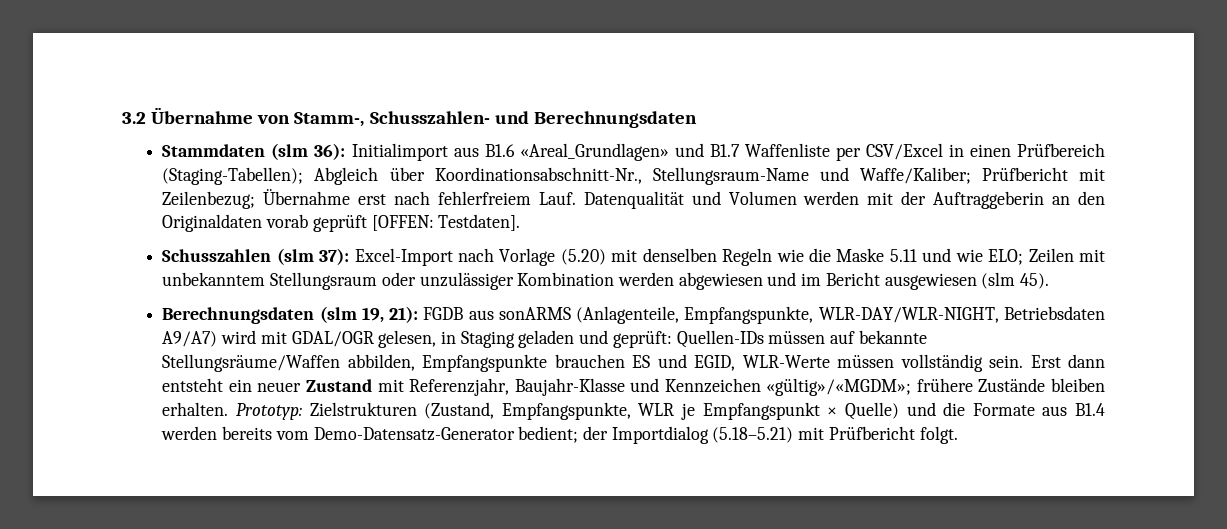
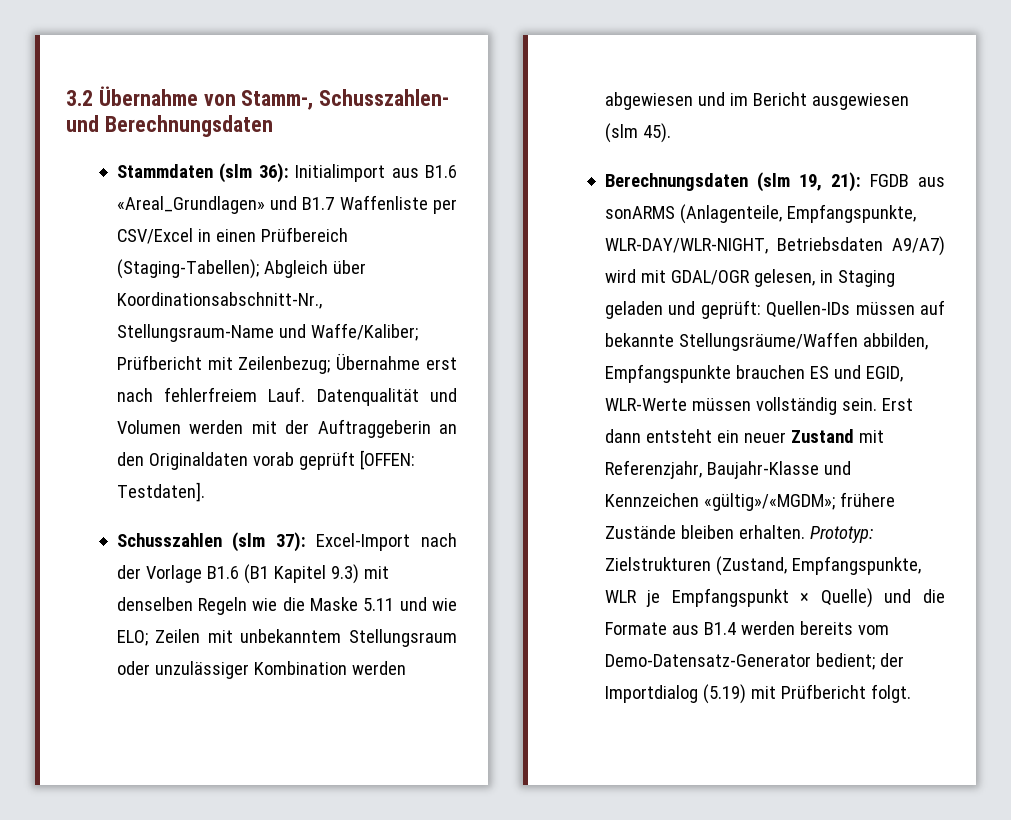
- Schusszahlen (slm 37): Excel-Import nach Vorlage (5.20) mit denselben Regeln wie die Maske 5.11 und wie ELO; Zeilen mit unbekanntem Stellungsraum oder unzulässiger Kombination werden abgewiesen und im Bericht ausgewiesen (slm 45).
+ Schusszahlen (slm 37): Excel-Import nach der Vorlage B1.6 (B1 Kapitel 9.3) mit denselben Regeln wie die Maske 5.11 und wie ELO; Zeilen mit unbekanntem Stellungsraum oder unzulässiger Kombination werden abgewiesen und im Bericht ausgewiesen (slm 45).
- Prototyp: Zielstrukturen (Zustand, Empfangspunkte, WLR je Empfangspunkt × Quelle) und die Formate aus B1.4 werden bereits vom Demo-Datensatz-Generator bedient; der Importdialog (5.18–5.21) mit Prüfbericht folgt.
+ Prototyp: Zielstrukturen (Zustand, Empfangspunkte, WLR je Empfangspunkt × Quelle) und die Formate aus B1.4 werden bereits vom Demo-Datensatz-Generator bedient; der Importdialog (5.19) mit Prüfbericht folgt.

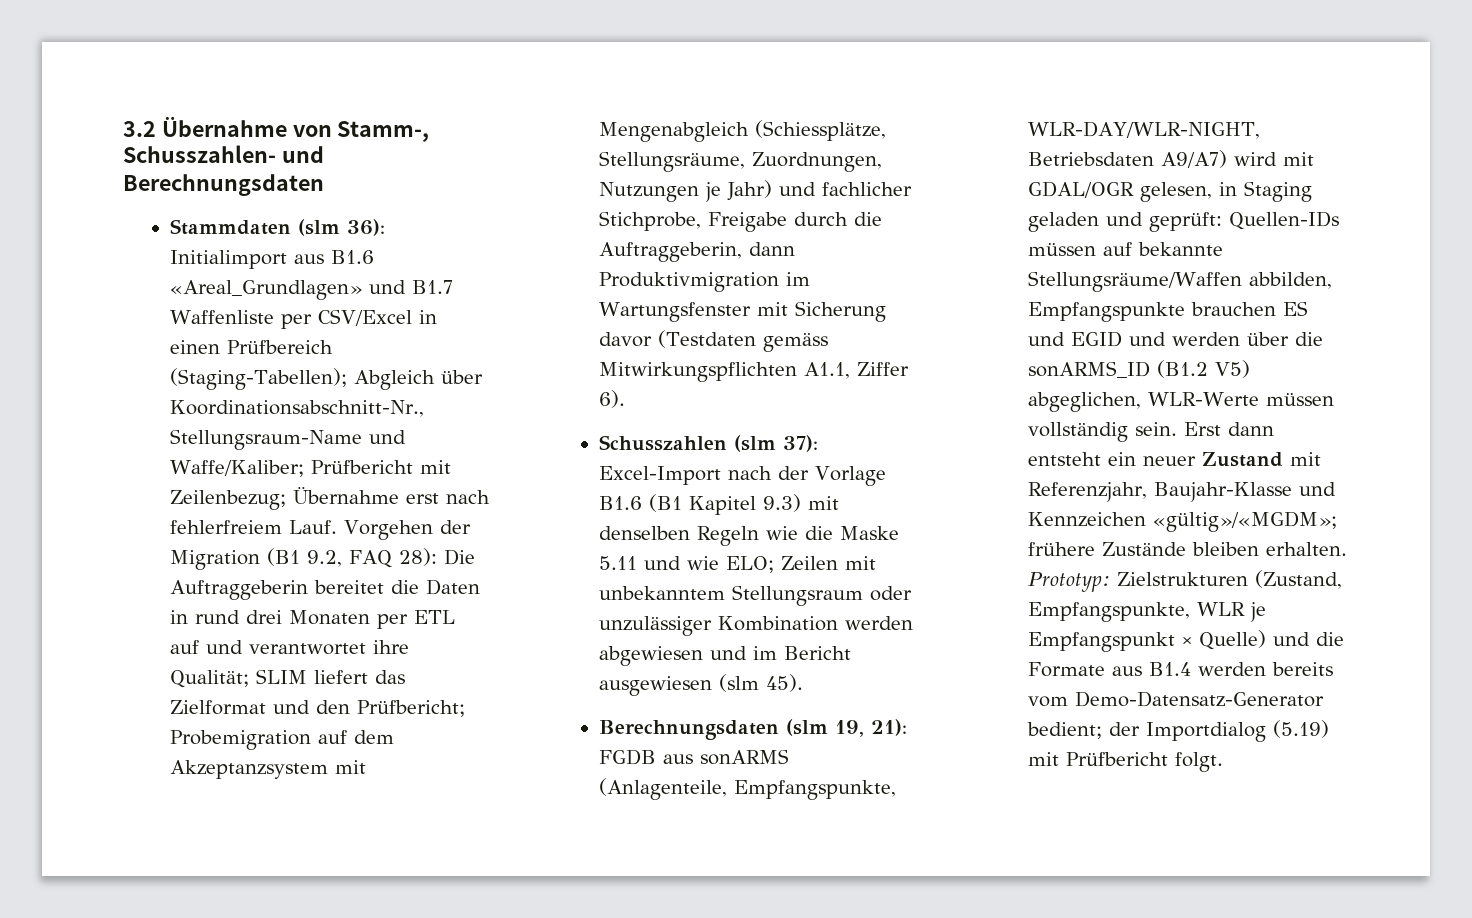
- Datenqualität und Volumen werden mit der Auftraggeberin an den Originaldaten vorab geprüft [OFFEN: Testdaten].
+ Vorgehen der Migration (B1 9.2, FAQ 28): Die Auftraggeberin bereitet die Daten in rund drei Monaten per ETL auf und verantwortet ihre Qualität; SLIM liefert das Zielformat und den Prüfbericht; Probemigration auf dem Akzeptanzsystem mit Mengenabgleich (Schiessplätze, Stellungsräume, Zuordnungen, Nutzungen je Jahr) und fachlicher Stichprobe, Freigabe durch die Auftraggeberin, dann Produktivmigration im Wartungsfenster mit Sicherung davor (Testdaten gemäss Mitwirkungspflichten A1.1, Ziffer 6).
- Berechnungsdaten (slm 19, 21): FGDB aus sonARMS (Anlagenteile, Empfangspunkte, WLR-DAY/WLR-NIGHT, Betriebsdaten A9/A7) wird mit GDAL/OGR gelesen, in Staging geladen und geprüft: Quellen-IDs müssen auf bekannte Stellungsräume/Waffen abbilden, Empfangspunkte brauchen ES und EGID, WLR-Werte müssen vollständig sein.
+ Berechnungsdaten (slm 19, 21): FGDB aus sonARMS (Anlagenteile, Empfangspunkte, WLR-DAY/WLR-NIGHT, Betriebsdaten A9/A7) wird mit GDAL/OGR gelesen, in Staging geladen und geprüft: Quellen-IDs müssen auf bekannte Stellungsräume/Waffen abbilden, Empfangspunkte brauchen ES und EGID und werden über die sonARMS_ID (B1.2 V5) abgeglichen, WLR-Werte müssen vollständig sein.

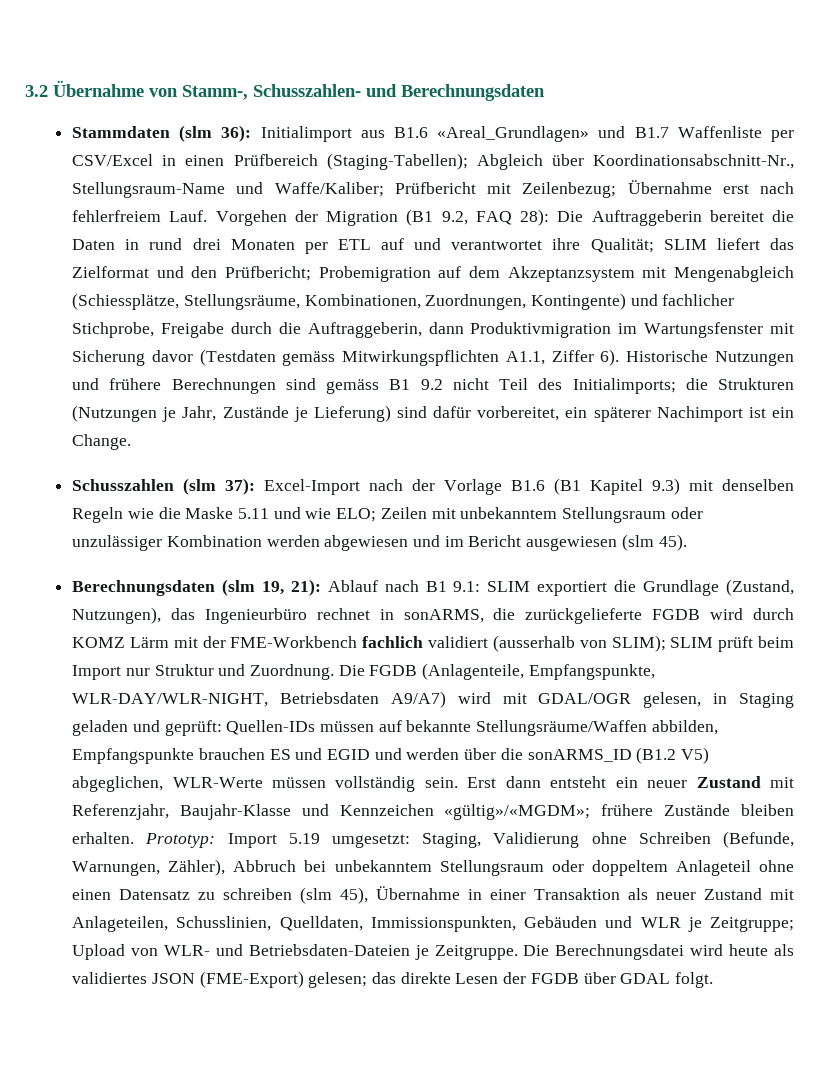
- Vorgehen der Migration (B1 9.2, FAQ 28): Die Auftraggeberin bereitet die Daten in rund drei Monaten per ETL auf und verantwortet ihre Qualität; SLIM liefert das Zielformat und den Prüfbericht; Probemigration auf dem Akzeptanzsystem mit Mengenabgleich (Schiessplätze, Stellungsräume, Zuordnungen, Nutzungen je Jahr) und fachlicher Stichprobe, Freigabe durch die Auftraggeberin, dann Produktivmigration im Wartungsfenster mit Sicherung davor (Testdaten gemäss Mitwirkungspflichten A1.1, Ziffer 6).
+ Vorgehen der Migration (B1 9.2, FAQ 28): Die Auftraggeberin bereitet die Daten in rund drei Monaten per ETL auf und verantwortet ihre Qualität; SLIM liefert das Zielformat und den Prüfbericht; Probemigration auf dem Akzeptanzsystem mit Mengenabgleich (Schiessplätze, Stellungsräume, Kombinationen, Zuordnungen, Kontingente) und fachlicher Stichprobe, Freigabe durch die Auftraggeberin, dann Produktivmigration im Wartungsfenster mit Sicherung davor (Testdaten gemäss Mitwirkungspflichten A1.1, Ziffer 6). Historische Nutzungen und frühere Berechnungen sind gemäss B1 9.2 nicht Teil des Initialimports; die Strukturen (Nutzungen je Jahr, Zustände je Lieferung) sind dafür vorbereitet, ein späterer Nachimport ist ein Change.
- Berechnungsdaten (slm 19, 21): FGDB aus sonARMS (Anlagenteile, Empfangspunkte, WLR-DAY/WLR-NIGHT, Betriebsdaten A9/A7) wird mit GDAL/OGR gelesen, in Staging geladen und geprüft: Quellen-IDs müssen auf bekannte Stellungsräume/Waffen abbilden, Empfangspunkte brauchen ES und EGID und werden über die sonARMS_ID (B1.2 V5) abgeglichen, WLR-Werte müssen vollständig sein.
+ Berechnungsdaten (slm 19, 21): Ablauf nach B1 9.1: SLIM exportiert die Grundlage (Zustand, Nutzungen), das Ingenieurbüro rechnet in sonARMS, die zurückgelieferte FGDB wird durch KOMZ Lärm mit der FME-Workbench fachlich validiert (ausserhalb von SLIM); SLIM prüft beim Import nur Struktur und Zuordnung. Die FGDB (Anlagenteile, Empfangspunkte, WLR-DAY/WLR-NIGHT, Betriebsdaten A9/A7) wird mit GDAL/OGR gelesen, in Staging geladen und geprüft: Quellen-IDs müssen auf bekannte Stellungsräume/Waffen abbilden, Empfangspunkte brauchen ES und EGID und werden über die sonARMS_ID (B1.2 V5) abgeglichen, WLR-Werte müssen vollständig sein.
- Prototyp: Zielstrukturen (Zustand, Empfangspunkte, WLR je Empfangspunkt × Quelle) und die Formate aus B1.4 werden bereits vom Demo-Datensatz-Generator bedient; der Importdialog (5.19) mit Prüfbericht folgt.
+ Prototyp: Import 5.19 umgesetzt: Staging, Validierung ohne Schreiben (Befunde, Warnungen, Zähler), Abbruch bei unbekanntem Stellungsraum oder doppeltem Anlageteil ohne einen Datensatz zu schreiben (slm 45), Übernahme in einer Transaktion als neuer Zustand mit Anlageteilen, Schusslinien, Quelldaten, Immissionspunkten, Gebäuden und WLR je Zeitgruppe; Upload von WLR- und Betriebsdaten-Dateien je Zeitgruppe. Die Berechnungsdatei wird heute als validiertes JSON (FME-Export) gelesen; das direkte Lesen der FGDB über GDAL folgt.

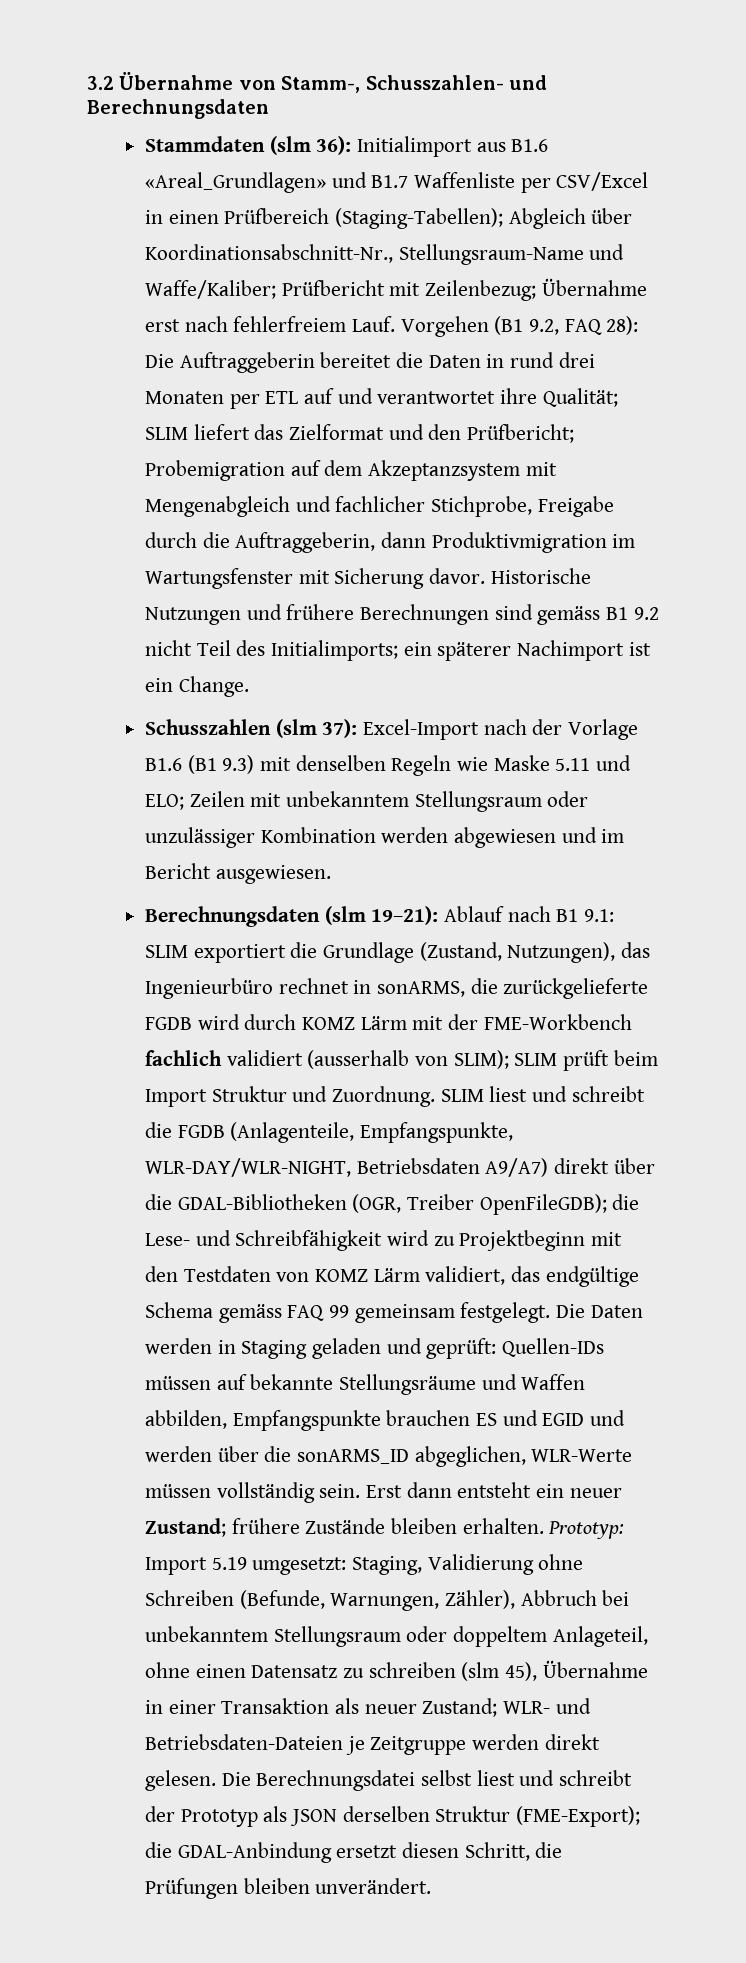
- Vorgehen der Migration (B1 9.2, FAQ 28): Die Auftraggeberin bereitet die Daten in rund drei Monaten per ETL auf und verantwortet ihre Qualität; SLIM liefert das Zielformat und den Prüfbericht; Probemigration auf dem Akzeptanzsystem mit Mengenabgleich (Schiessplätze, Stellungsräume, Kombinationen, Zuordnungen, Kontingente) und fachlicher Stichprobe, Freigabe durch die Auftraggeberin, dann Produktivmigration im Wartungsfenster mit Sicherung davor (Testdaten gemäss Mitwirkungspflichten A1.1, Ziffer 6).
+ Vorgehen (B1 9.2, FAQ 28): Die Auftraggeberin bereitet die Daten in rund drei Monaten per ETL auf und verantwortet ihre Qualität; SLIM liefert das Zielformat und den Prüfbericht; Probemigration auf dem Akzeptanzsystem mit Mengenabgleich und fachlicher Stichprobe, Freigabe durch die Auftraggeberin, dann Produktivmigration im Wartungsfenster mit Sicherung davor.
- Historische Nutzungen und frühere Berechnungen sind gemäss B1 9.2 nicht Teil des Initialimports; die Strukturen (Nutzungen je Jahr, Zustände je Lieferung) sind dafür vorbereitet, ein späterer Nachimport ist ein Change.
+ Historische Nutzungen und frühere Berechnungen sind gemäss B1 9.2 nicht Teil des Initialimports; ein späterer Nachimport ist ein Change.
- Schusszahlen (slm 37): Excel-Import nach der Vorlage B1.6 (B1 Kapitel 9.3) mit denselben Regeln wie die Maske 5.11 und wie ELO; Zeilen mit unbekanntem Stellungsraum oder unzulässiger Kombination werden abgewiesen und im Bericht ausgewiesen (slm 45).
+ Schusszahlen (slm 37): Excel-Import nach der Vorlage B1.6 (B1 9.3) mit denselben Regeln wie Maske 5.11 und ELO; Zeilen mit unbekanntem Stellungsraum oder unzulässiger Kombination werden abgewiesen und im Bericht ausgewiesen.
- Berechnungsdaten (slm 19, 21): Ablauf nach B1 9.1: SLIM exportiert die Grundlage (Zustand, Nutzungen), das Ingenieurbüro rechnet in sonARMS, die zurückgelieferte FGDB wird durch KOMZ Lärm mit der FME-Workbench fachlich validiert (ausserhalb von SLIM); SLIM prüft beim Import nur Struktur und Zuordnung.
+ Berechnungsdaten (slm 19–21): Ablauf nach B1 9.1: SLIM exportiert die Grundlage (Zustand, Nutzungen), das Ingenieurbüro rechnet in sonARMS, die zurückgelieferte FGDB wird durch KOMZ Lärm mit der FME-Workbench fachlich validiert (ausserhalb von SLIM); SLIM prüft beim Import Struktur und Zuordnung.
- Die FGDB (Anlagenteile, Empfangspunkte, WLR-DAY/WLR-NIGHT, Betriebsdaten A9/A7) wird mit GDAL/OGR gelesen, in Staging geladen und geprüft: Quellen-IDs müssen auf bekannte Stellungsräume/Waffen abbilden, Empfangspunkte brauchen ES und EGID und werden über die sonARMS_ID (B1.2 V5) abgeglichen, WLR-Werte müssen vollständig sein.
+ SLIM liest und schreibt die FGDB (Anlagenteile, Empfangspunkte, WLR-DAY/WLR-NIGHT, Betriebsdaten A9/A7) direkt über die GDAL-Bibliotheken (OGR, Treiber OpenFileGDB); die Lese- und Schreibfähigkeit wird zu Projektbeginn mit den Testdaten von KOMZ Lärm validiert, das endgültige Schema gemäss FAQ 99 gemeinsam festgelegt. Die Daten werden in Staging geladen und geprüft: Quellen-IDs müssen auf bekannte Stellungsräume und Waffen abbilden, Empfangspunkte brauchen ES und EGID und werden über die sonARMS_ID abgeglichen, WLR-Werte müssen vollständig sein.
- Erst dann entsteht ein neuer Zustand mit Referenzjahr, Baujahr-Klasse und Kennzeichen «gültig»/«MGDM»; frühere Zustände bleiben erhalten.
+ Erst dann entsteht ein neuer Zustand; frühere Zustände bleiben erhalten.
- Prototyp: Import 5.19 umgesetzt: Staging, Validierung ohne Schreiben (Befunde, Warnungen, Zähler), Abbruch bei unbekanntem Stellungsraum oder doppeltem Anlageteil ohne einen Datensatz zu schreiben (slm 45), Übernahme in einer Transaktion als neuer Zustand mit Anlageteilen, Schusslinien, Quelldaten, Immissionspunkten, Gebäuden und WLR je Zeitgruppe; Upload von WLR- und Betriebsdaten-Dateien je Zeitgruppe. Die Berechnungsdatei wird heute als validiertes JSON (FME-Export) gelesen; das direkte Lesen der FGDB über GDAL folgt.
+ Prototyp: Import 5.19 umgesetzt: Staging, Validierung ohne Schreiben (Befunde, Warnungen, Zähler), Abbruch bei unbekanntem Stellungsraum oder doppeltem Anlageteil, ohne einen Datensatz zu schreiben (slm 45), Übernahme in einer Transaktion als neuer Zustand; WLR- und Betriebsdaten-Dateien je Zeitgruppe werden direkt gelesen. Die Berechnungsdatei selbst liest und schreibt der Prototyp als JSON derselben Struktur (FME-Export); die GDAL-Anbindung ersetzt diesen Schritt, die Prüfungen bleiben unverändert.

